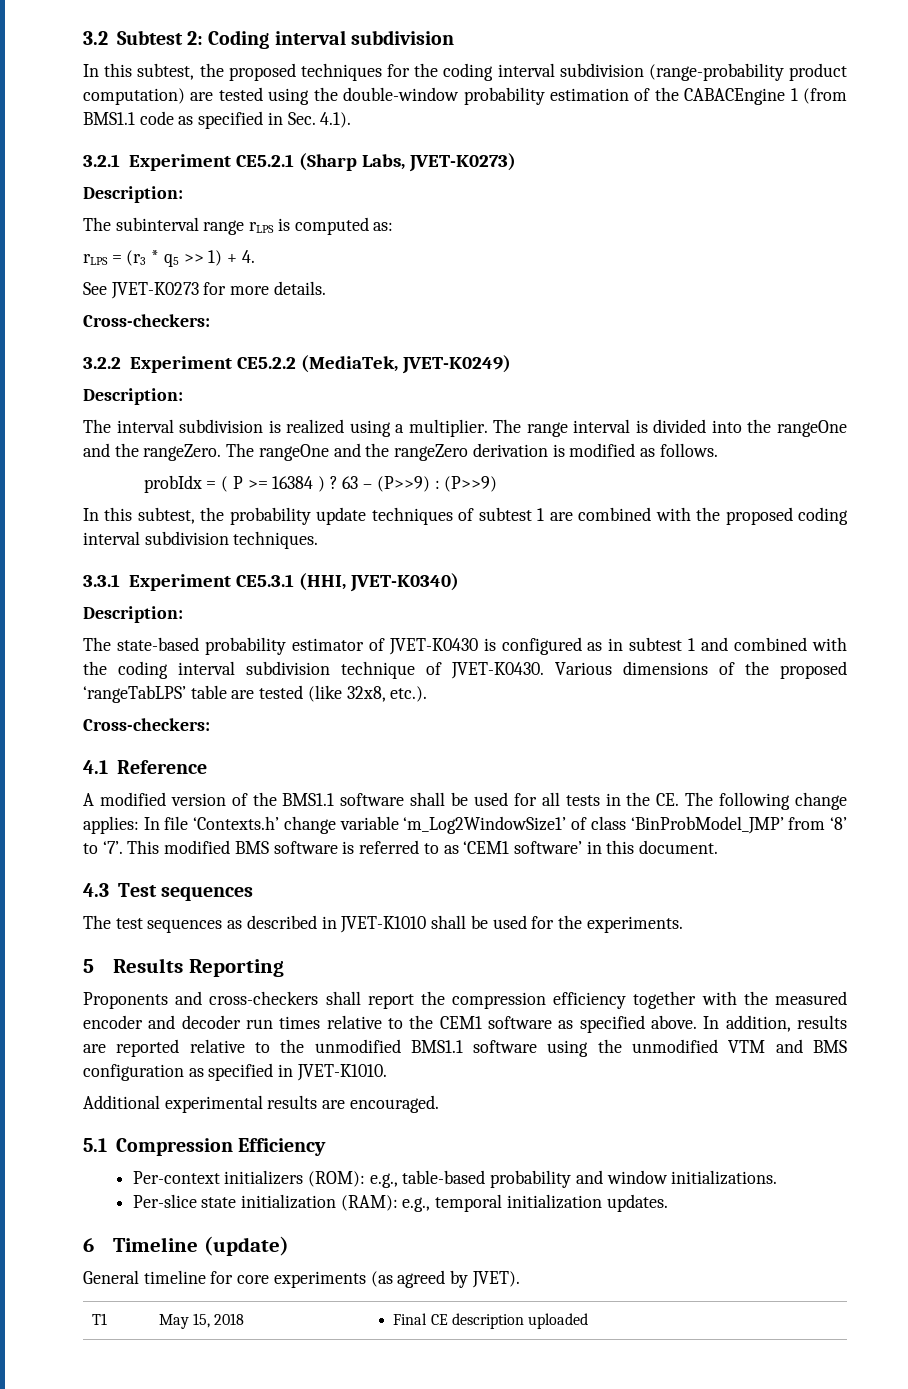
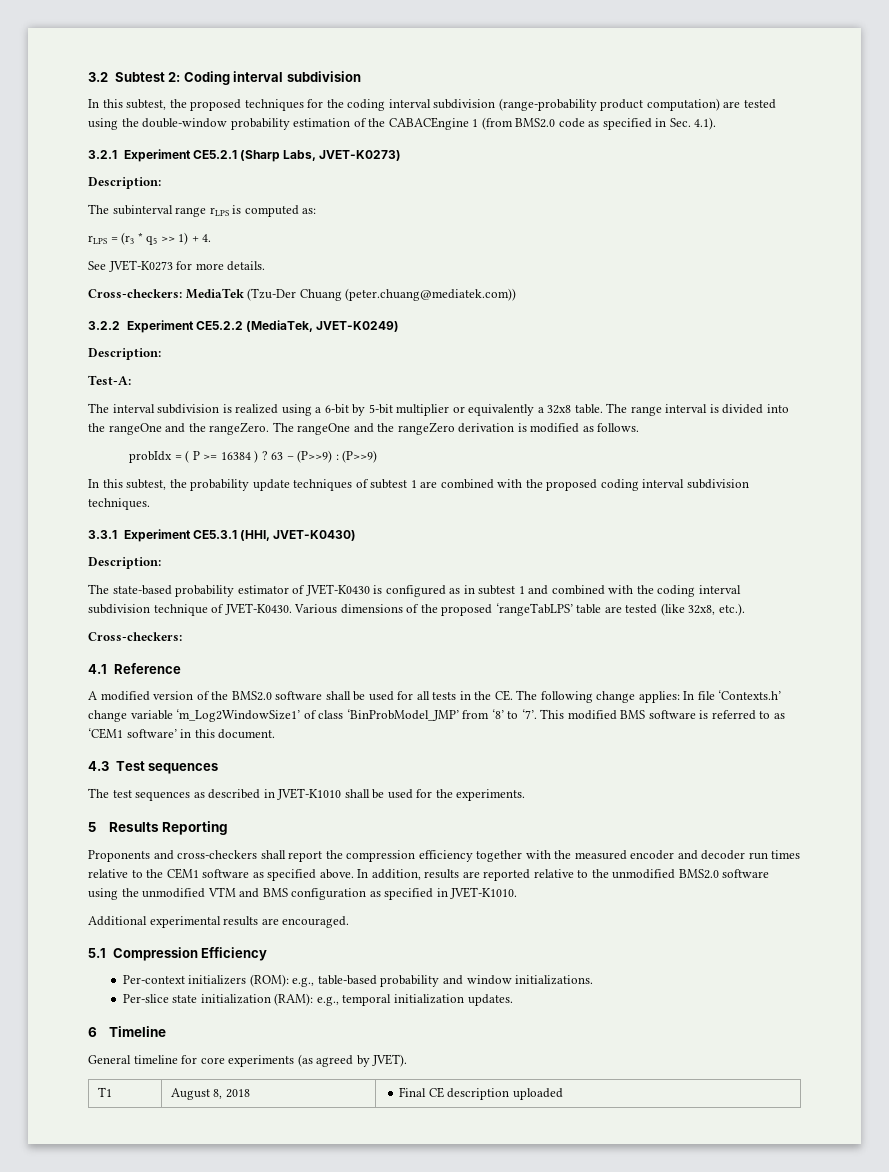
- In this subtest, the proposed techniques for the coding interval subdivision (range-probability product computation) are tested using the double-window probability estimation of the CABACEngine 1 (from BMS1.1 code as specified in Sec. 4.1).
+ In this subtest, the proposed techniques for the coding interval subdivision (range-probability product computation) are tested using the double-window probability estimation of the CABACEngine 1 (from BMS2.0 code as specified in Sec. 4.1).
  See JVET-K0273 for more details.
- Cross-checkers:
+ Cross-checkers: MediaTek (Tzu-Der Chuang (peter.chuang@mediatek.com))
+ Test-A:
- The interval subdivision is realized using a multiplier.
+ The interval subdivision is realized using a 6-bit by 5-bit multiplier or equivalently a 32x8 table.
- 3.3.1 Experiment CE5.3.1 (HHI, JVET-K0340)
+ 3.3.1 Experiment CE5.3.1 (HHI, JVET-K0430)
- A modified version of the BMS1.1 software shall be used for all tests in the CE. The following change applies: In file ‘Contexts.h’ change variable ‘m_Log2WindowSize1’ of class ‘BinProbModel_JMP’ from ‘8’ to ‘7’.
+ A modified version of the BMS2.0 software shall be used for all tests in the CE. The following change applies: In file ‘Contexts.h’ change variable ‘m_Log2WindowSize1’ of class ‘BinProbModel_JMP’ from ‘8’ to ‘7’.
- In addition, results are reported relative to the unmodified BMS1.1 software using the unmodified VTM and BMS configuration as specified in JVET-K1010.
+ In addition, results are reported relative to the unmodified BMS2.0 software using the unmodified VTM and BMS configuration as specified in JVET-K1010.
- 6 Timeline (update)
+ 6 Timeline
- T1 | May 15, 2018 | Final CE description uploaded
+ T1 | August 8, 2018 | Final CE description uploaded

